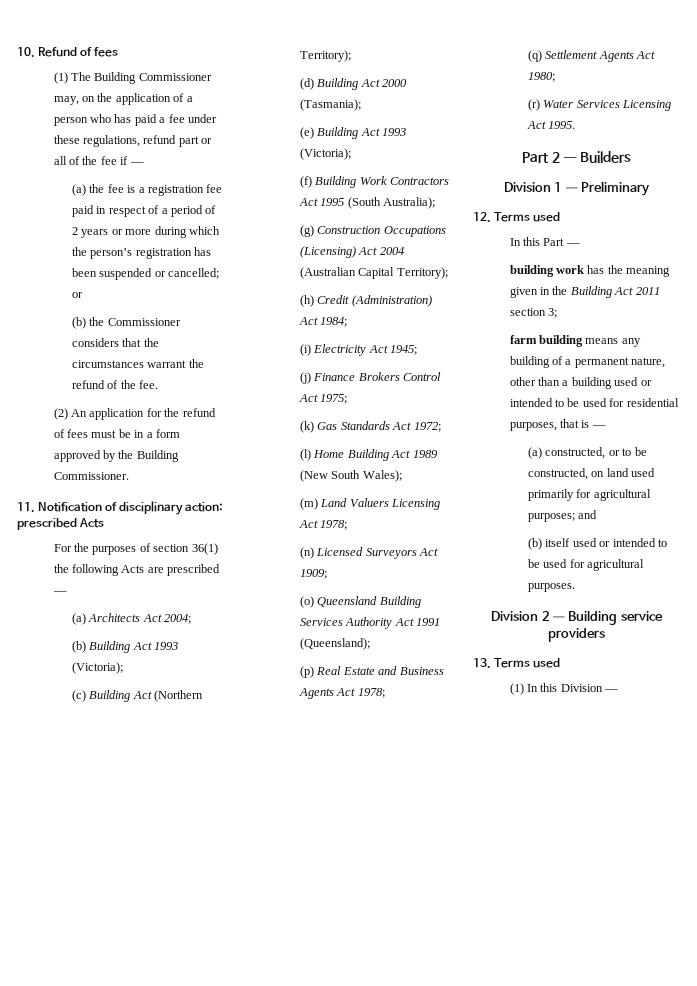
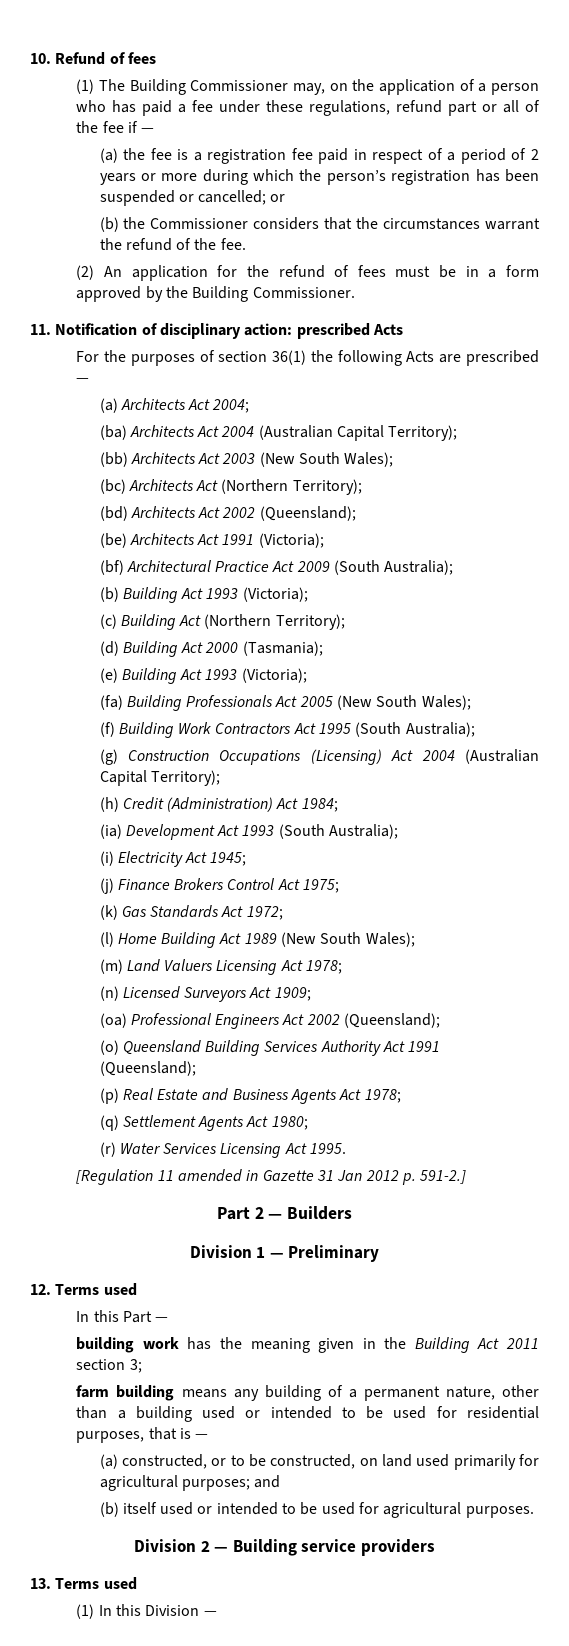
+ (ba) Architects Act 2004 (Australian Capital Territory);
+ (bb) Architects Act 2003 (New South Wales);
+ (bc) Architects Act (Northern Territory);
+ (bd) Architects Act 2002 (Queensland);
+ (be) Architects Act 1991 (Victoria);
+ (bf) Architectural Practice Act 2009 (South Australia);
+ (fa) Building Professionals Act 2005 (New South Wales);
+ (ia) Development Act 1993 (South Australia);
+ (oa) Professional Engineers Act 2002 (Queensland);
+ [Regulation 11 amended in Gazette 31 Jan 2012 p. 591-2.]

